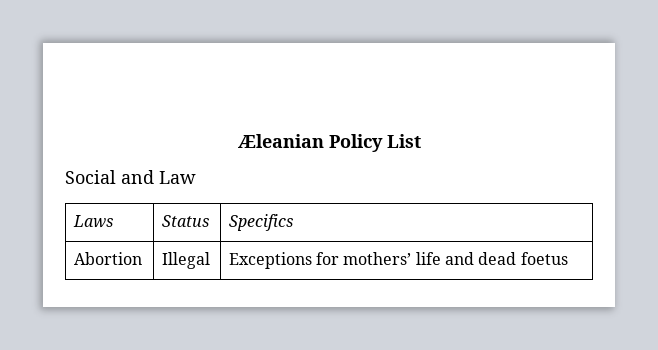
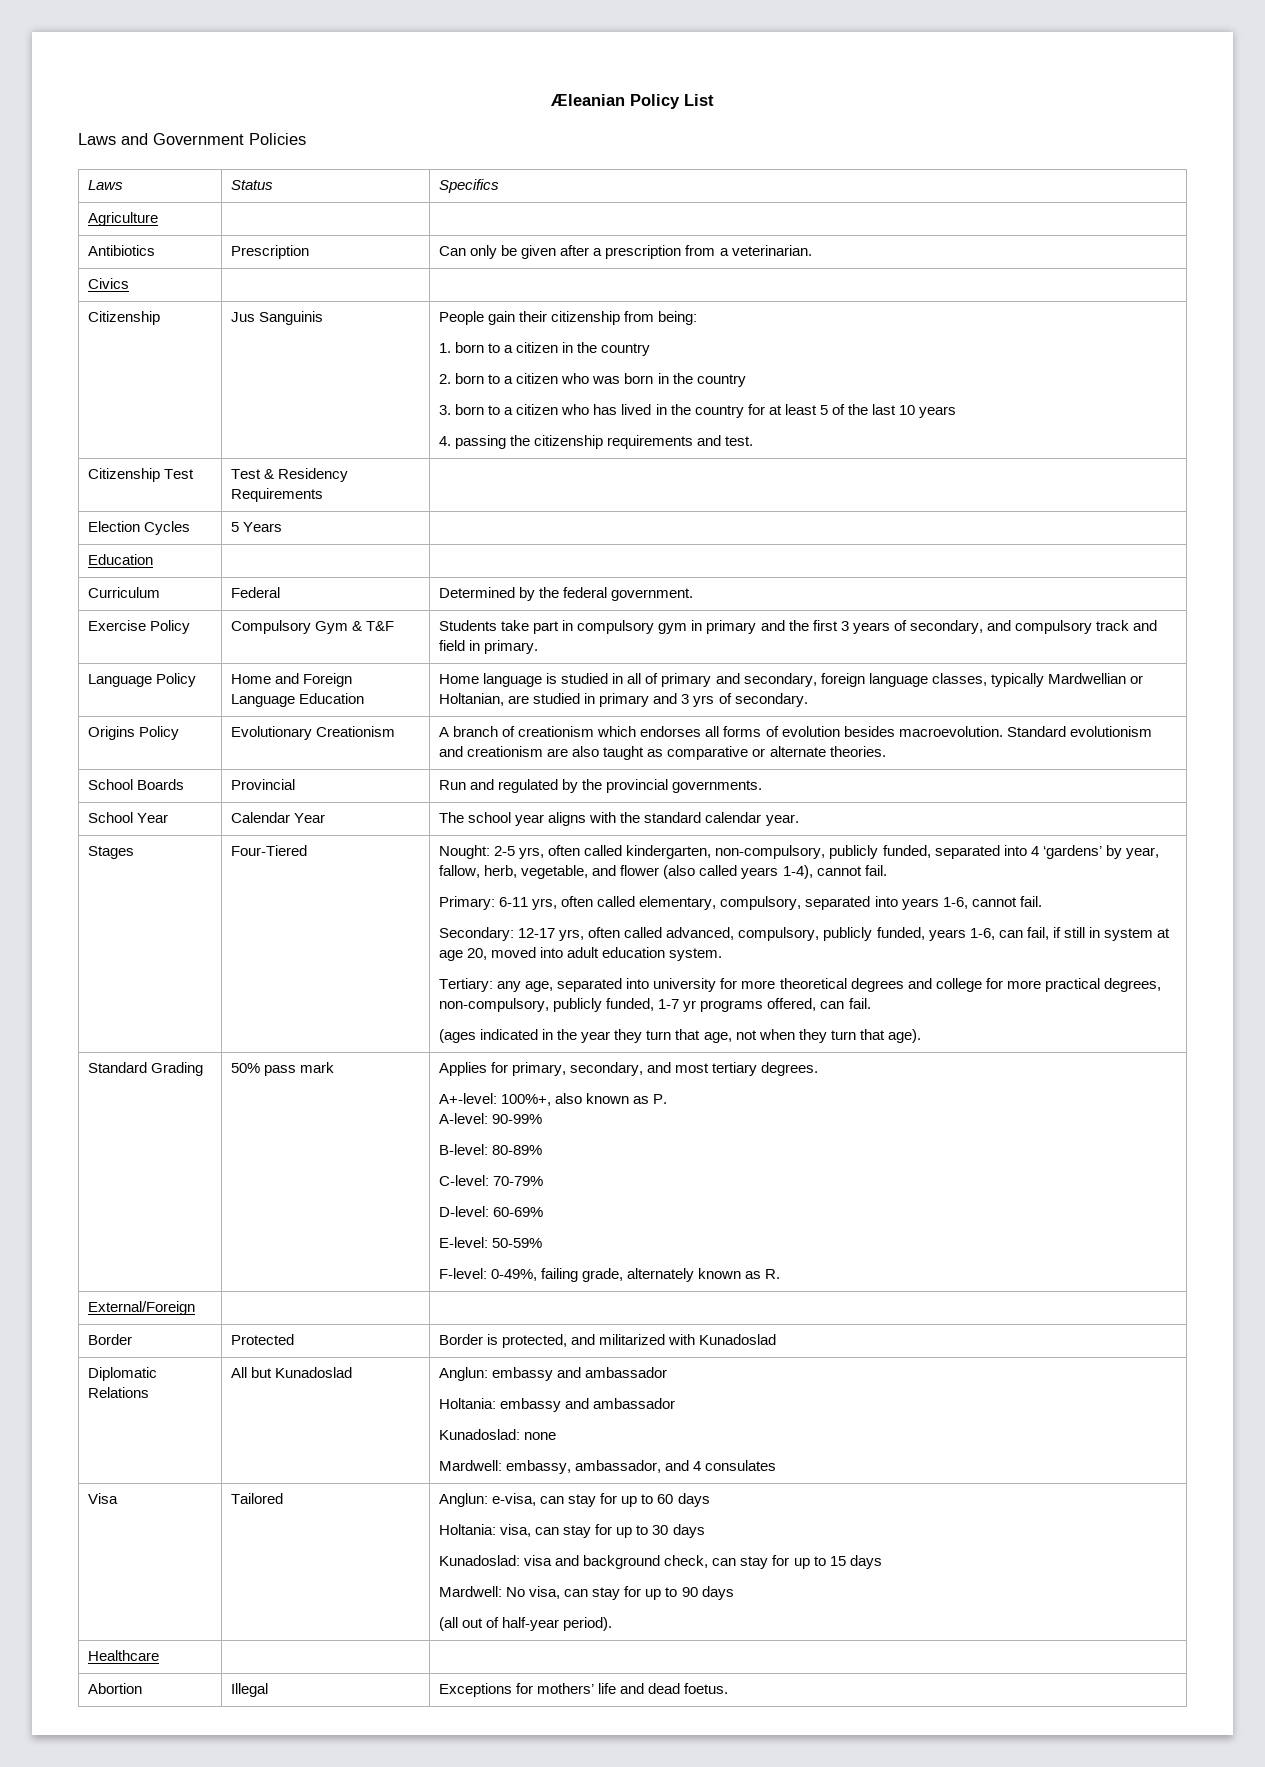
- Social and Law
+ Laws and Government Policies
+ Agriculture | |
+ Antibiotics | Prescription | Can only be given after a prescription from a veterinarian.
+ Civics | |
+ Citizenship | Jus Sanguinis | People gain their citizenship from being:
+ 1. born to a citizen in the country
+ 2. born to a citizen who was born in the country
+ 3. born to a citizen who has lived in the country for at least 5 of the last 10 years
+ 4. passing the citizenship requirements and test.
+ Citizenship Test | Test & Residency Requirements |
+ Election Cycles | 5 Years |
+ Education | |
+ Curriculum | Federal | Determined by the federal government.
+ Exercise Policy | Compulsory Gym & T&F | Students take part in compulsory gym in primary and the first 3 years of secondary, and compulsory track and field in primary.
+ Language Policy | Home and Foreign Language Education | Home language is studied in all of primary and secondary, foreign language classes, typically Mardwellian or Holtanian, are studied in primary and 3 yrs of secondary.
+ Origins Policy | Evolutionary Creationism | A branch of creationism which endorses all forms of evolution besides macroevolution. Standard evolutionism and creationism are also taught as comparative or alternate theories.
+ School Boards | Provincial | Run and regulated by the provincial governments.
+ School Year | Calendar Year | The school year aligns with the standard calendar year.
+ Stages | Four-Tiered | Nought: 2-5 yrs, often called kindergarten, non-compulsory, publicly funded, separated into 4 ‘gardens’ by year, fallow, herb, vegetable, and flower (also called years 1-4), cannot fail.
+ Primary: 6-11 yrs, often called elementary, compulsory, separated into years 1-6, cannot fail.
+ Secondary: 12-17 yrs, often called advanced, compulsory, publicly funded, years 1-6, can fail, if still in system at age 20, moved into adult education system.
+ Tertiary: any age, separated into university for more theoretical degrees and college for more practical degrees, non-compulsory, publicly funded, 1-7 yr programs offered, can fail.
+ (ages indicated in the year they turn that age, not when they turn that age).
+ Standard Grading | 50% pass mark | Applies for primary, secondary, and most tertiary degrees.
+ A+-level: 100%+, also known as P.
+ A-level: 90-99%
+ B-level: 80-89%
+ C-level: 70-79%
+ D-level: 60-69%
+ E-level: 50-59%
+ F-level: 0-49%, failing grade, alternately known as R.
+ External/Foreign | |
+ Border | Protected | Border is protected, and militarized with Kunadoslad
+ Diplomatic Relations | All but Kunadoslad | Anglun: embassy and ambassador
+ Holtania: embassy and ambassador
+ Kunadoslad: none
+ Mardwell: embassy, ambassador, and 4 consulates
+ Visa | Tailored | Anglun: e-visa, can stay for up to 60 days
+ Holtania: visa, can stay for up to 30 days
+ Kunadoslad: visa and background check, can stay for up to 15 days
+ Mardwell: No visa, can stay for up to 90 days
+ (all out of half-year period).
+ Healthcare | |
- Abortion | Illegal | Exceptions for mothers’ life and dead foetus
+ Abortion | Illegal | Exceptions for mothers’ life and dead foetus.

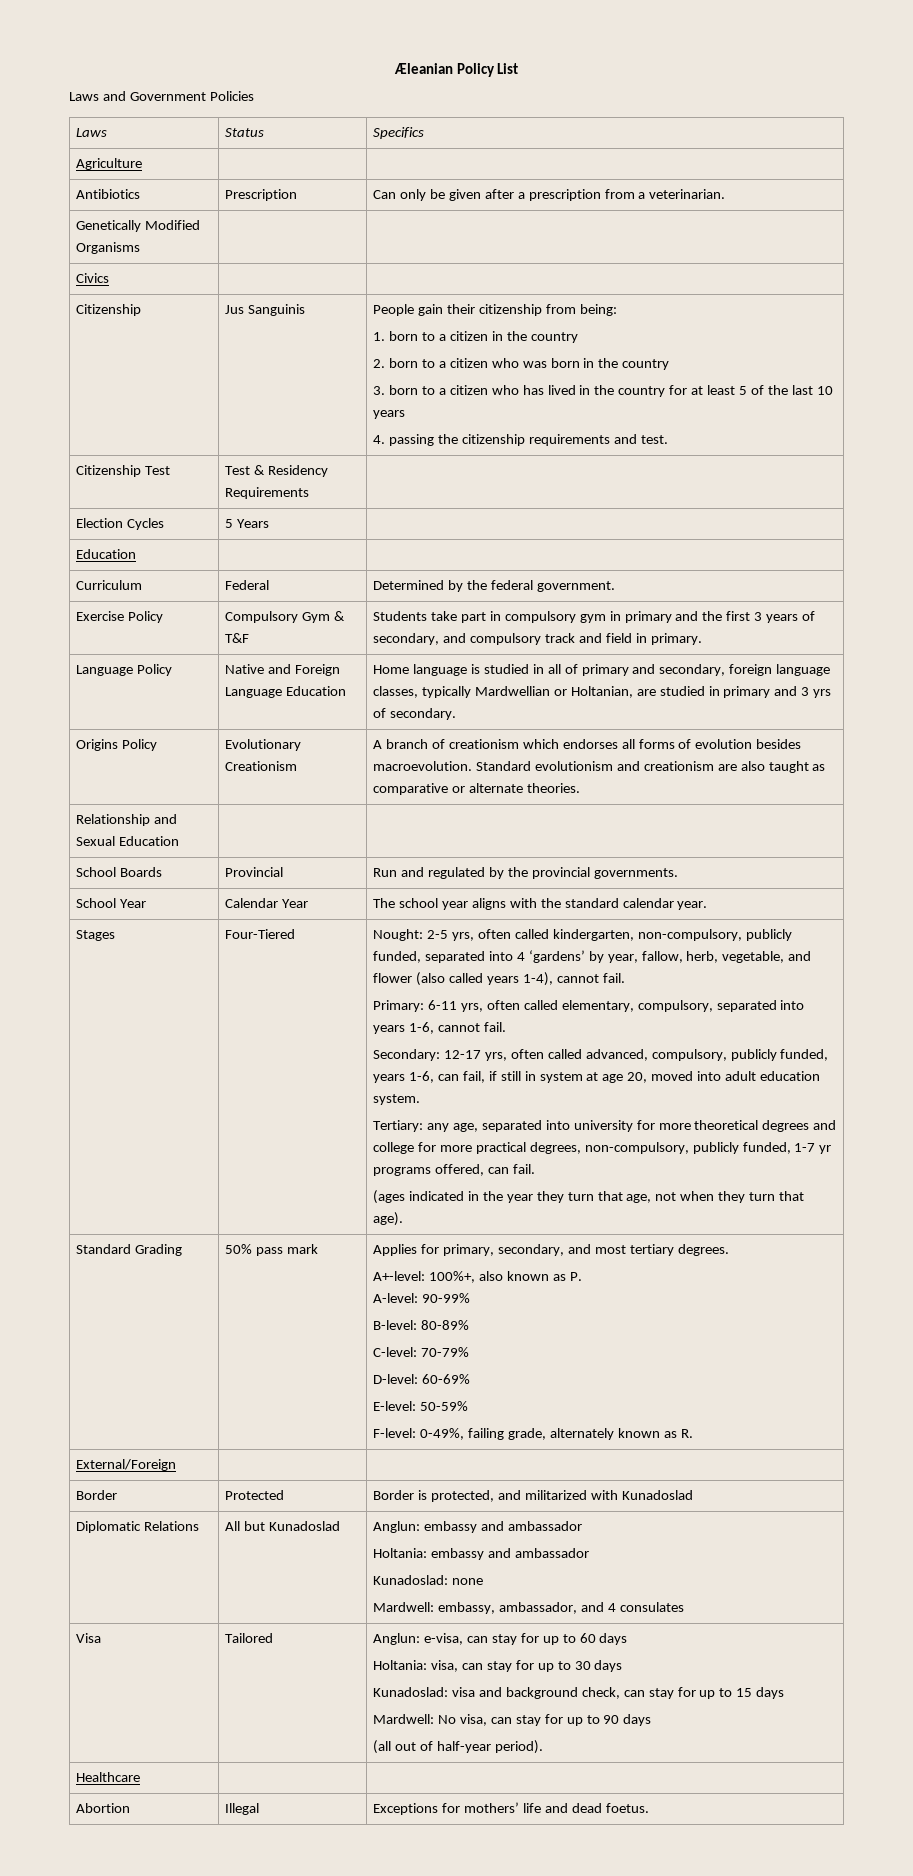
+ Genetically Modified Organisms | |
- Language Policy | Home and Foreign Language Education | Home language is studied in all of primary and secondary, foreign language classes, typically Mardwellian or Holtanian, are studied in primary and 3 yrs of secondary.
+ Language Policy | Native and Foreign Language Education | Home language is studied in all of primary and secondary, foreign language classes, typically Mardwellian or Holtanian, are studied in primary and 3 yrs of secondary.
+ Relationship and Sexual Education | |

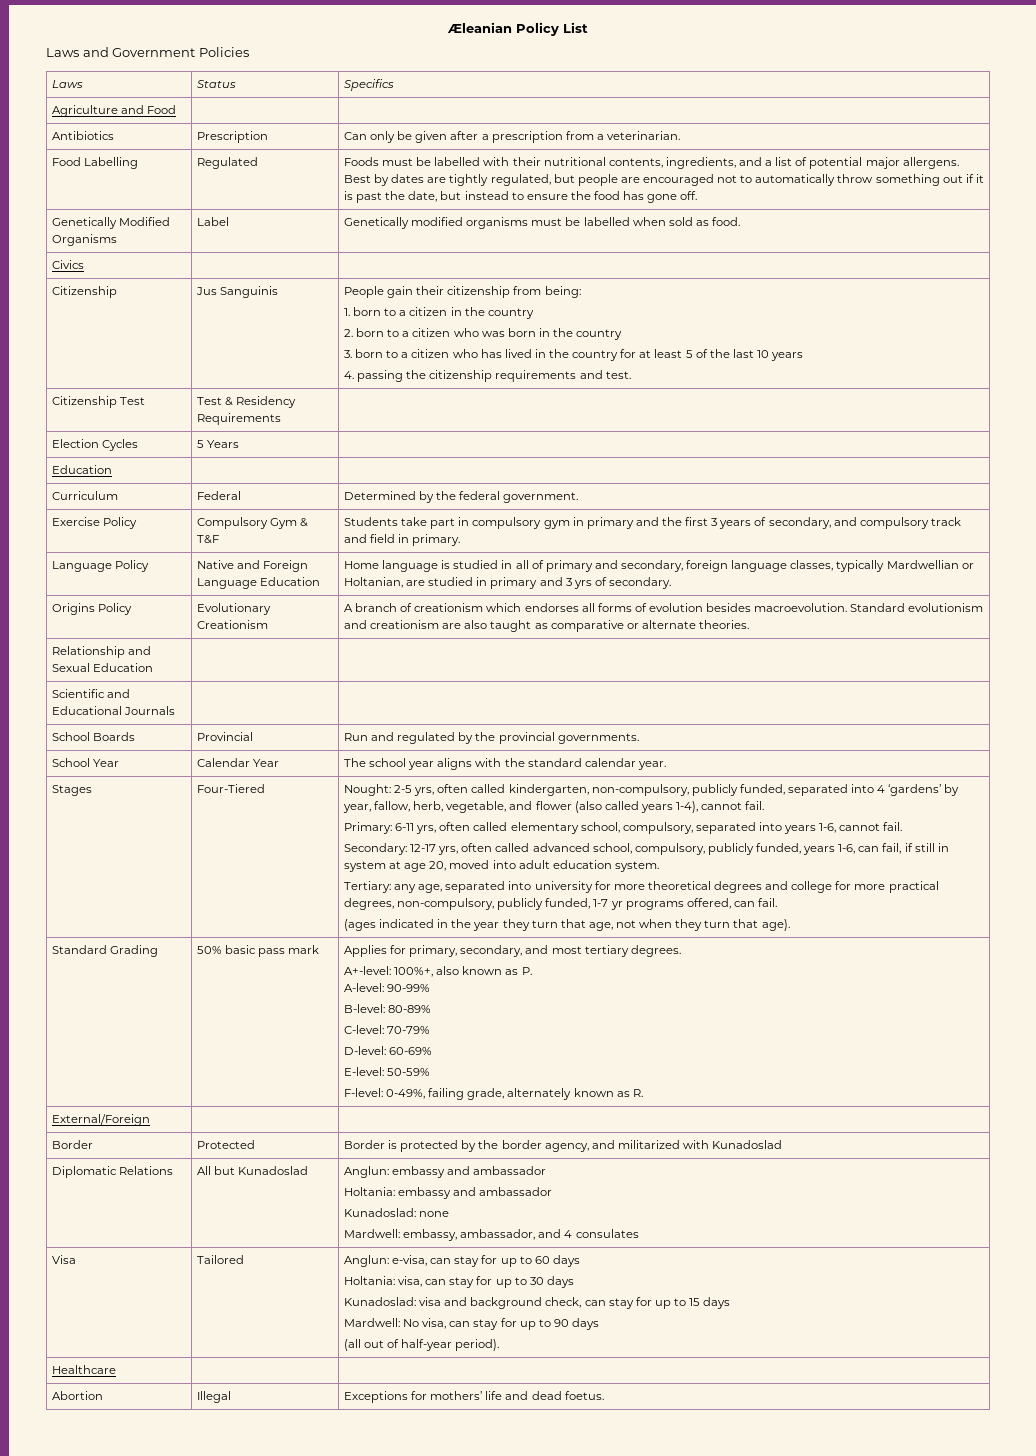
- Agriculture | |
+ Agriculture and Food | |
- Genetically Modified Organisms
+ Food Labelling | Regulated | Foods must be labelled with their nutritional contents, ingredients, and a list of potential major allergens. Best by dates are tightly regulated, but people are encouraged not to automatically throw something out if it is past the date, but instead to ensure the food has gone off.
+ Genetically Modified Organisms | Label | Genetically modified organisms must be labelled when sold as food.
+ Scientific and Educational Journals | |
- Primary: 6-11 yrs, often called elementary, compulsory, separated into years 1-6, cannot fail.
+ Primary: 6-11 yrs, often called elementary school, compulsory, separated into years 1-6, cannot fail.
- Secondary: 12-17 yrs, often called advanced, compulsory, publicly funded, years 1-6, can fail, if still in system at age 20, moved into adult education system.
+ Secondary: 12-17 yrs, often called advanced school, compulsory, publicly funded, years 1-6, can fail, if still in system at age 20, moved into adult education system.
- Standard Grading | 50% pass mark | Applies for primary, secondary, and most tertiary degrees.
+ Standard Grading | 50% basic pass mark | Applies for primary, secondary, and most tertiary degrees.
- Border | Protected | Border is protected, and militarized with Kunadoslad
+ Border | Protected | Border is protected by the border agency, and militarized with Kunadoslad

